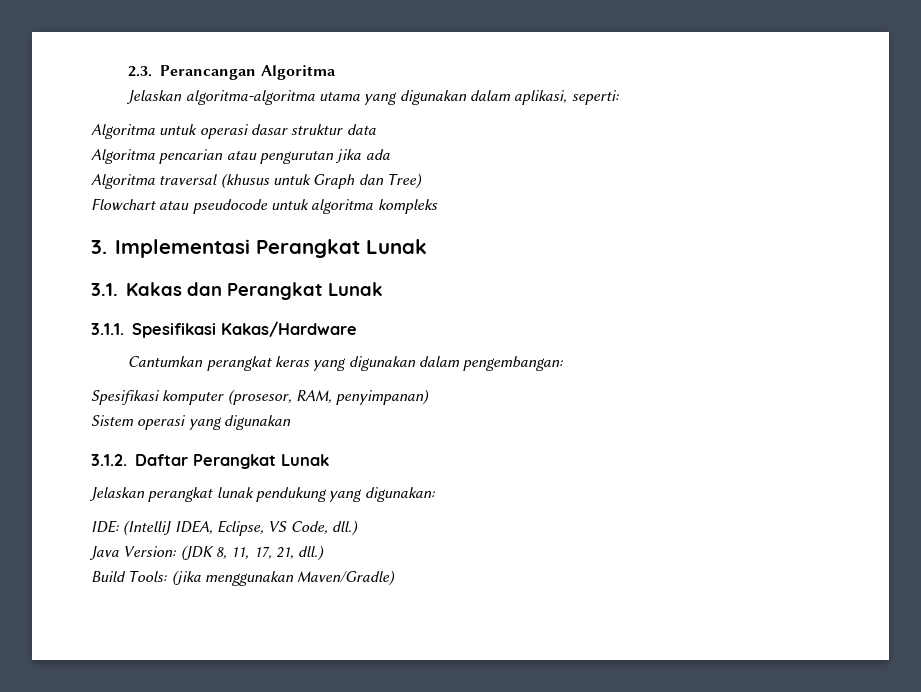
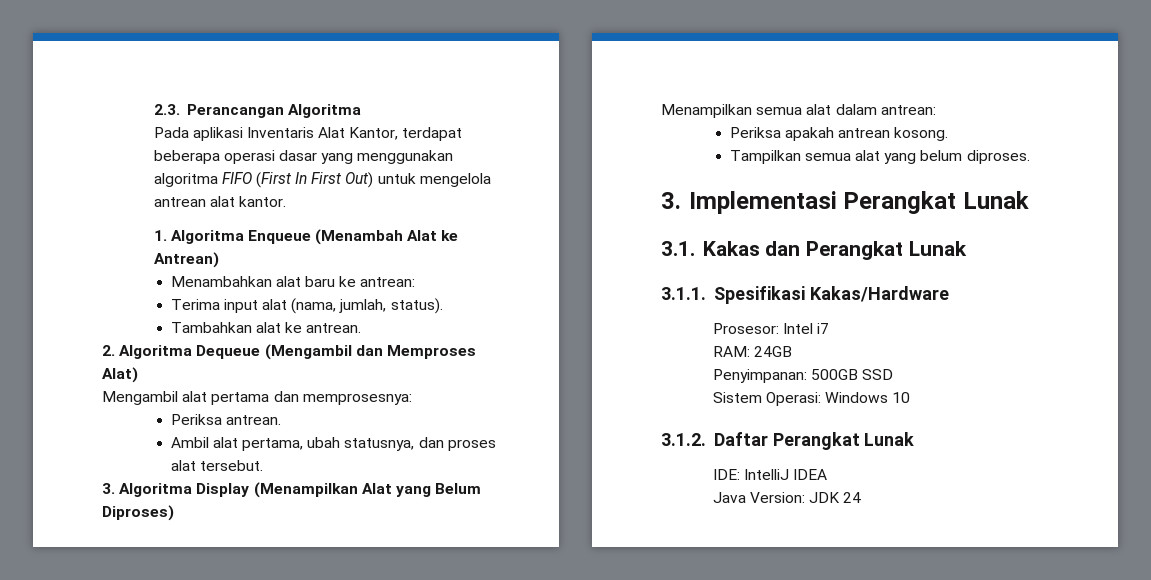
- Jelaskan algoritma-algoritma utama yang digunakan dalam aplikasi, seperti:
- Algoritma untuk operasi dasar struktur data
- Algoritma pencarian atau pengurutan jika ada
- Algoritma traversal (khusus untuk Graph dan Tree)
- Flowchart atau pseudocode untuk algoritma kompleks
+ Pada aplikasi Inventaris Alat Kantor, terdapat beberapa operasi dasar yang menggunakan algoritma FIFO (First In First Out) untuk mengelola antrean alat kantor.
+ 1. Algoritma Enqueue (Menambah Alat ke Antrean)
+ Menambahkan alat baru ke antrean:
+ Terima input alat (nama, jumlah, status).
+ Tambahkan alat ke antrean.
+ 2. Algoritma Dequeue (Mengambil dan Memproses Alat)
+ Mengambil alat pertama dan memprosesnya:
+ Periksa antrean.
+ Ambil alat pertama, ubah statusnya, dan proses alat tersebut.
+ 3. Algoritma Display (Menampilkan Alat yang Belum Diproses)
+ Menampilkan semua alat dalam antrean:
+ Periksa apakah antrean kosong.
+ Tampilkan semua alat yang belum diproses.
- Cantumkan perangkat keras yang digunakan dalam pengembangan:
- Spesifikasi komputer (prosesor, RAM, penyimpanan)
- Sistem operasi yang digunakan
+ Prosesor: Intel i7
+ RAM: 24GB
+ Penyimpanan: 500GB SSD
+ Sistem Operasi: Windows 10
  3.1.2. Daftar Perangkat Lunak
- Jelaskan perangkat lunak pendukung yang digunakan:
- IDE: (IntelliJ IDEA, Eclipse, VS Code, dll.)
- Java Version: (JDK 8, 11, 17, 21, dll.)
- Build Tools: (jika menggunakan Maven/Gradle)
+ IDE: IntelliJ IDEA
+ Java Version: JDK 24

